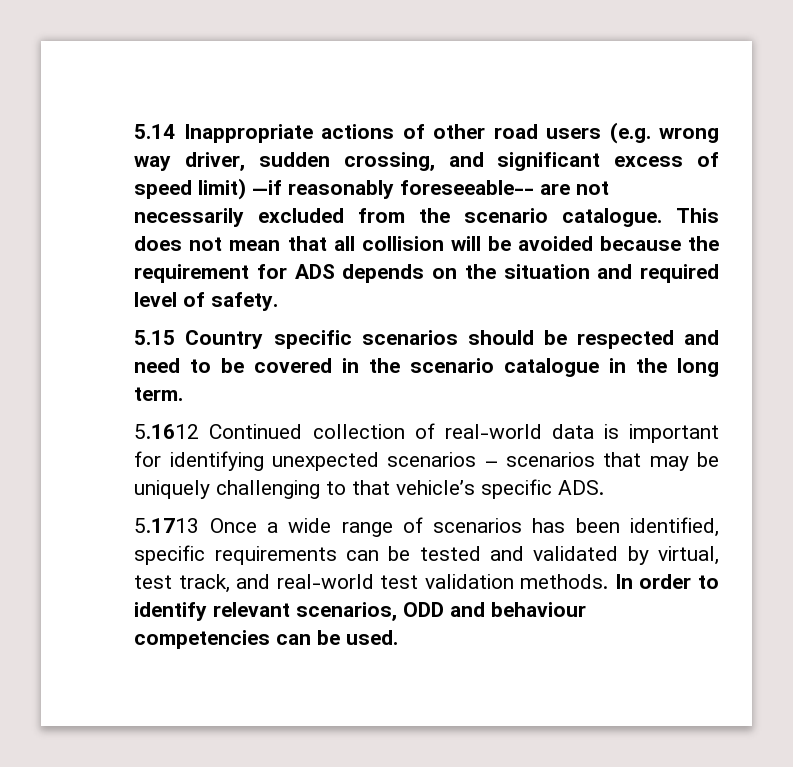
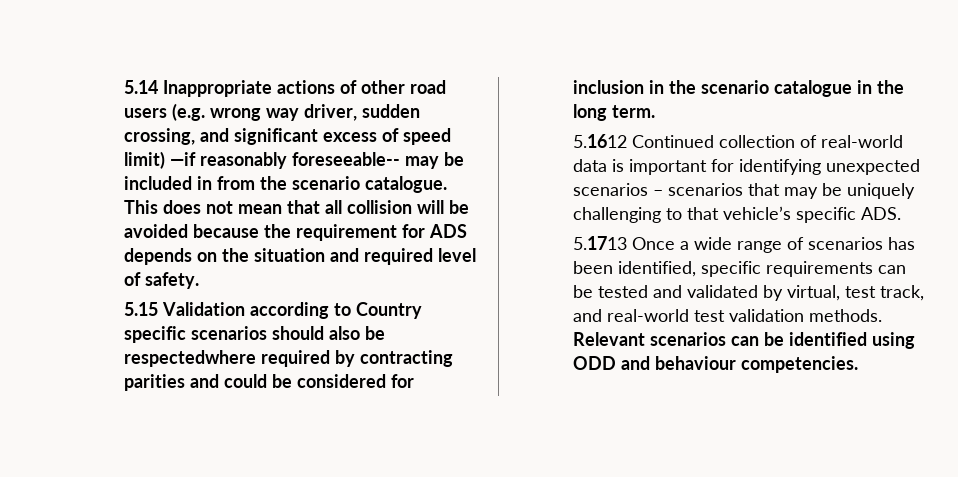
- 5.14 Inappropriate actions of other road users (e.g. wrong way driver, sudden crossing, and significant excess of speed limit) —if reasonably foreseeable-- are not necessarily excluded from the scenario catalogue.
+ 5.14 Inappropriate actions of other road users (e.g. wrong way driver, sudden crossing, and significant excess of speed limit) —if reasonably foreseeable-- may be included in from the scenario catalogue.
- 5.15 Country specific scenarios should be respected and need to be covered in the scenario catalogue in the long term.
+ 5.15 Validation according to Country specific scenarios should also be respectedwhere required by contracting parities and could be considered for inclusion in the scenario catalogue in the long term.
- In order to identify relevant scenarios, ODD and behaviour competencies can be used.
+ Relevant scenarios can be identified using ODD and behaviour competencies.

